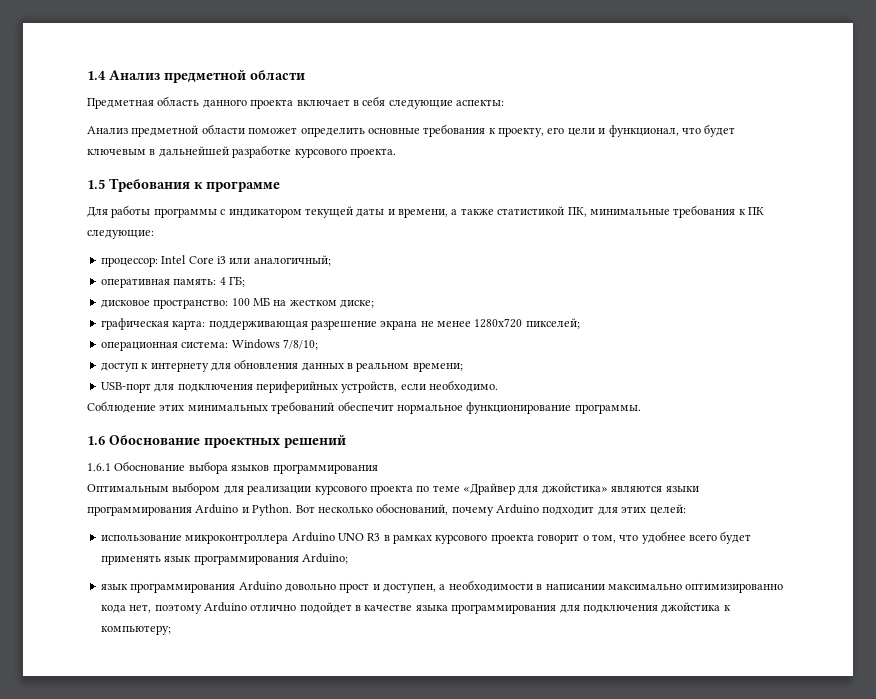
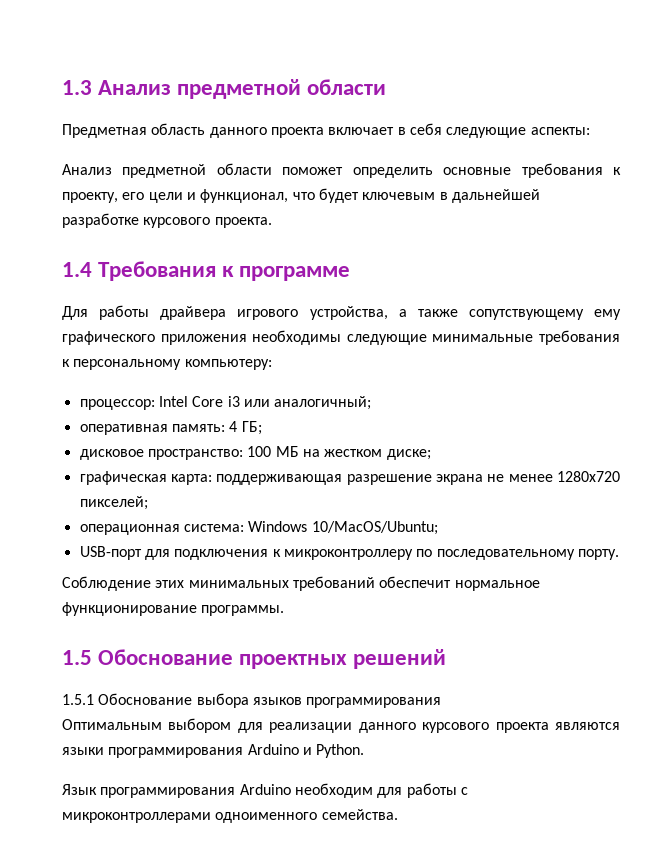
- 1.4 Анализ предметной области
+ 1.3 Анализ предметной области
- 1.5 Требования к программе
+ 1.4 Требования к программе
- Для работы программы с индикатором текущей даты и времени, а также статистикой ПК, минимальные требования к ПК следующие:
+ Для работы драйвера игрового устройства, а также сопутствующему ему графического приложения необходимы следующие минимальные требования к персональному компьютеру:
- операционная система: Windows 7/8/10;
- доступ к интернету для обновления данных в реальном времени;
- USB-порт для подключения периферийных устройств, если необходимо.
+ операционная система: Windows 10/MacOS/Ubuntu;
+ USB-порт для подключения к микроконтроллеру по последовательному порту.
- 1.6 Обоснование проектных решений
+ 1.5 Обоснование проектных решений
- 1.6.1 Обоснование выбора языков программирования
+ 1.5.1 Обоснование выбора языков программирования
- Оптимальным выбором для реализации курсового проекта по теме «Драйвер для джойстика» являются языки программирования Arduino и Python. Вот несколько обоснований, почему Arduino подходит для этих целей:
- использование микроконтроллера Arduino UNO R3 в рамках курсового проекта говорит о том, что удобнее всего будет применять язык программирования Arduino;
- язык программирования Arduino довольно прост и доступен, а необходимости в написании максимально оптимизированно кода нет, поэтому Arduino отлично подойдет в качестве языка программирования для подключения джойстика к компьютеру;
+ Оптимальным выбором для реализации данного курсового проекта являются языки программирования Arduino и Python.
+ Язык программирования Arduino необходим для работы с микроконтроллерами одноименного семейства.

